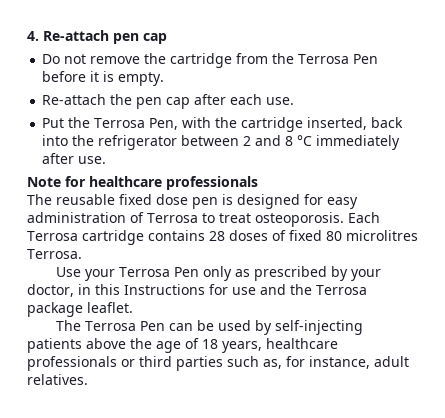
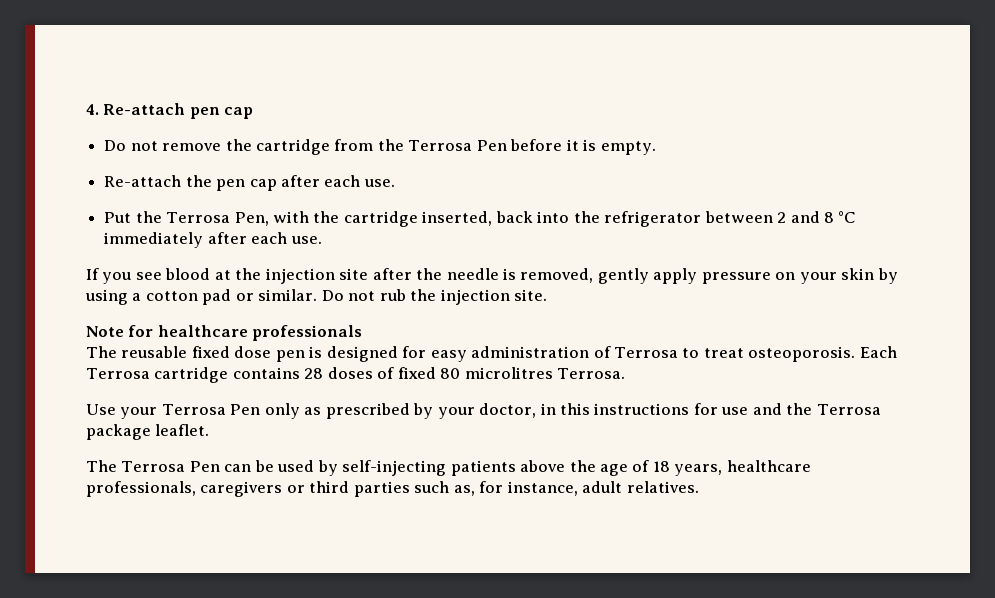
- Put the Terrosa Pen, with the cartridge inserted, back into the refrigerator between 2 and 8 °C immediately after use.
+ Put the Terrosa Pen, with the cartridge inserted, back into the refrigerator between 2 and 8 °C immediately after each use.
+ If you see blood at the injection site after the needle is removed, gently apply pressure on your skin by using a cotton pad or similar. Do not rub the injection site.
- Use your Terrosa Pen only as prescribed by your doctor, in this Instructions for use and the Terrosa package leaflet.
+ Use your Terrosa Pen only as prescribed by your doctor, in this instructions for use and the Terrosa package leaflet.
- The Terrosa Pen can be used by self-injecting patients above the age of 18 years, healthcare professionals or third parties such as, for instance, adult relatives.
+ The Terrosa Pen can be used by self-injecting patients above the age of 18 years, healthcare professionals, caregivers or third parties such as, for instance, adult relatives.

